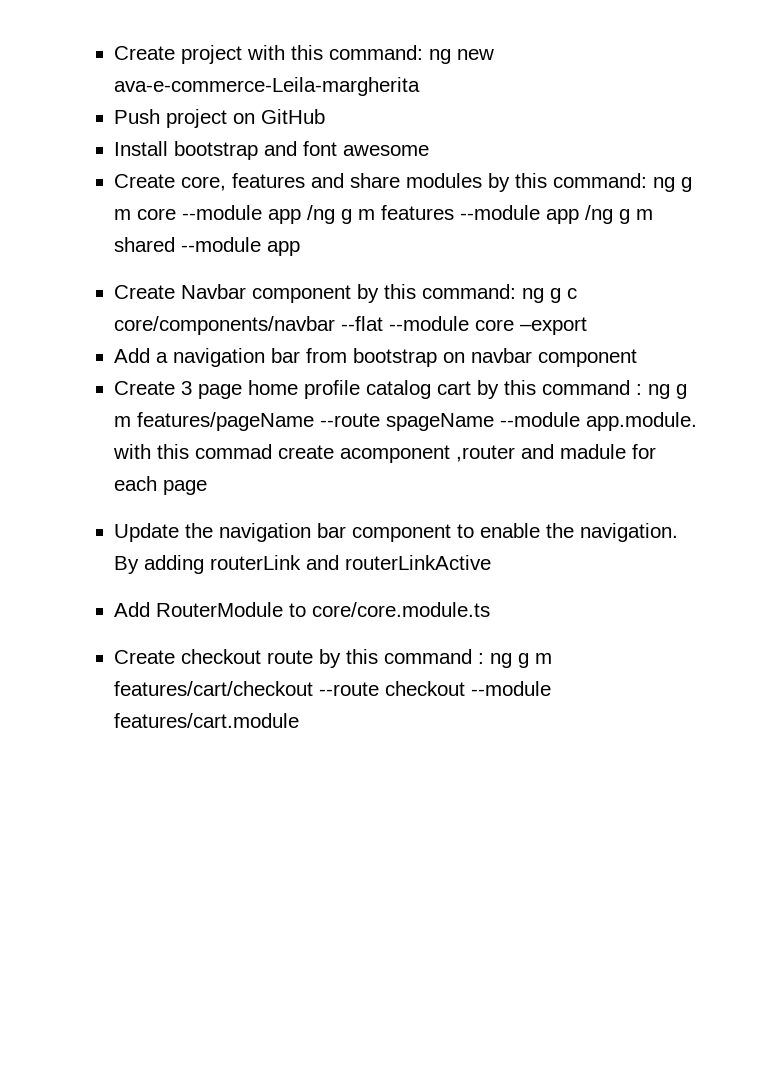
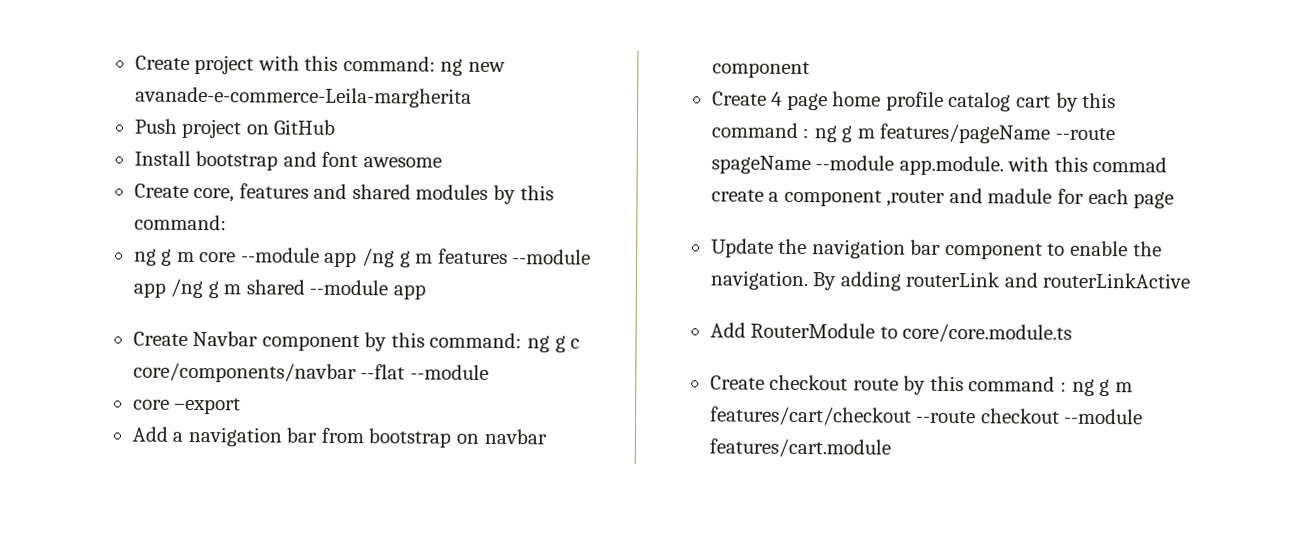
- Create project with this command: ng new ava-e-commerce-Leila-margherita
+ Create project with this command: ng new avanade-e-commerce-Leila-margherita
- Create core, features and share modules by this command: ng g m core --module app /ng g m features --module app /ng g m shared --module app
+ Create core, features and shared modules by this command:
+ ng g m core --module app /ng g m features --module app /ng g m shared --module app
- Create Navbar component by this command: ng g c core/components/navbar --flat --module core –export
+ Create Navbar component by this command: ng g c core/components/navbar --flat --module
+ core –export
- Create 3 page home profile catalog cart by this command : ng g m features/pageName --route spageName --module app.module. with this commad create acomponent ,router and madule for each page
+ Create 4 page home profile catalog cart by this command : ng g m features/pageName --route spageName --module app.module. with this commad create a component ,router and madule for each page

